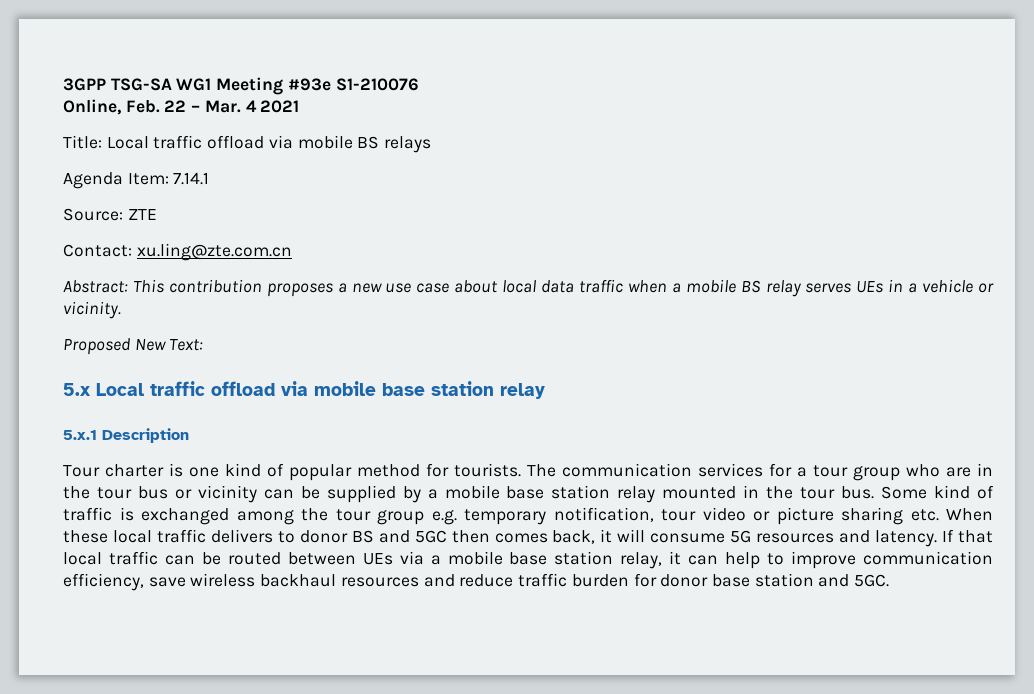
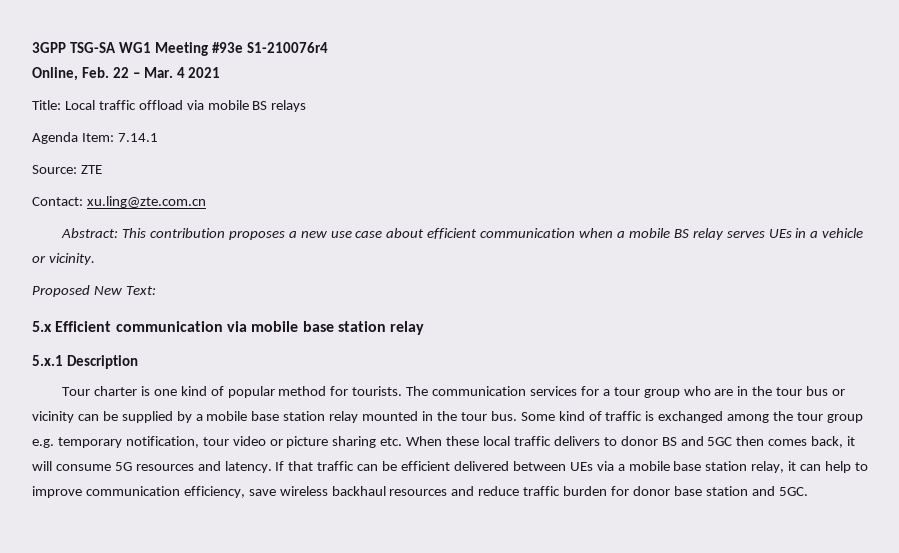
- 3GPP TSG-SA WG1 Meeting #93e S1-210076
+ 3GPP TSG-SA WG1 Meeting #93e S1-210076r4
- Abstract: This contribution proposes a new use case about local data traffic when a mobile BS relay serves UEs in a vehicle or vicinity.
+ Abstract: This contribution proposes a new use case about efficient communication when a mobile BS relay serves UEs in a vehicle or vicinity.
- 5.x Local traffic offload via mobile base station relay
+ 5.x Efficient communication via mobile base station relay
- If that local traffic can be routed between UEs via a mobile base station relay, it can help to improve communication efficiency, save wireless backhaul resources and reduce traffic burden for donor base station and 5GC.
+ If that traffic can be efficient delivered between UEs via a mobile base station relay, it can help to improve communication efficiency, save wireless backhaul resources and reduce traffic burden for donor base station and 5GC.

